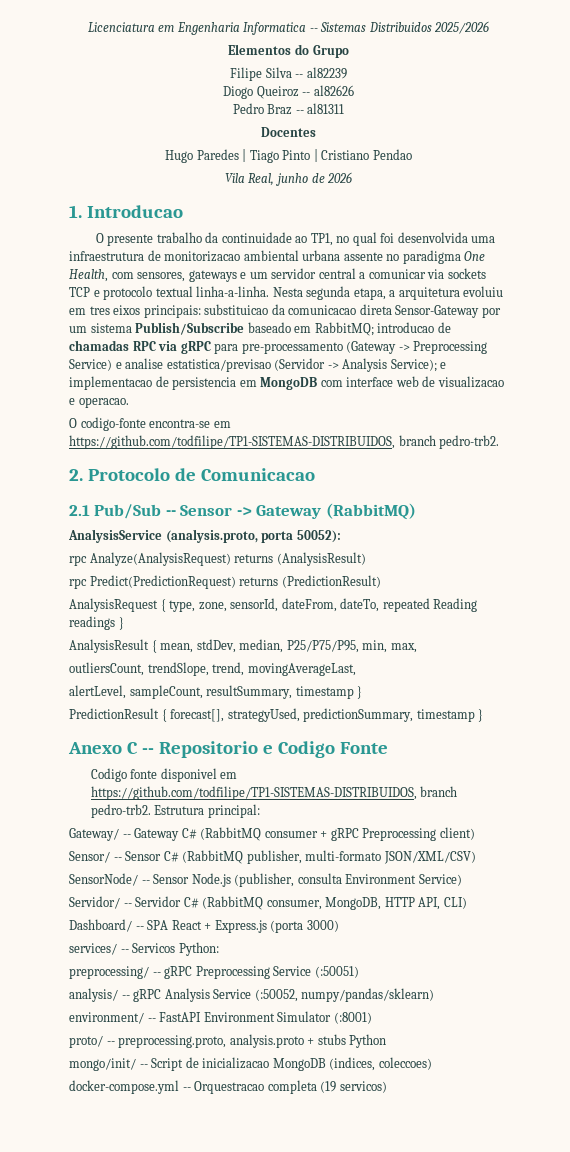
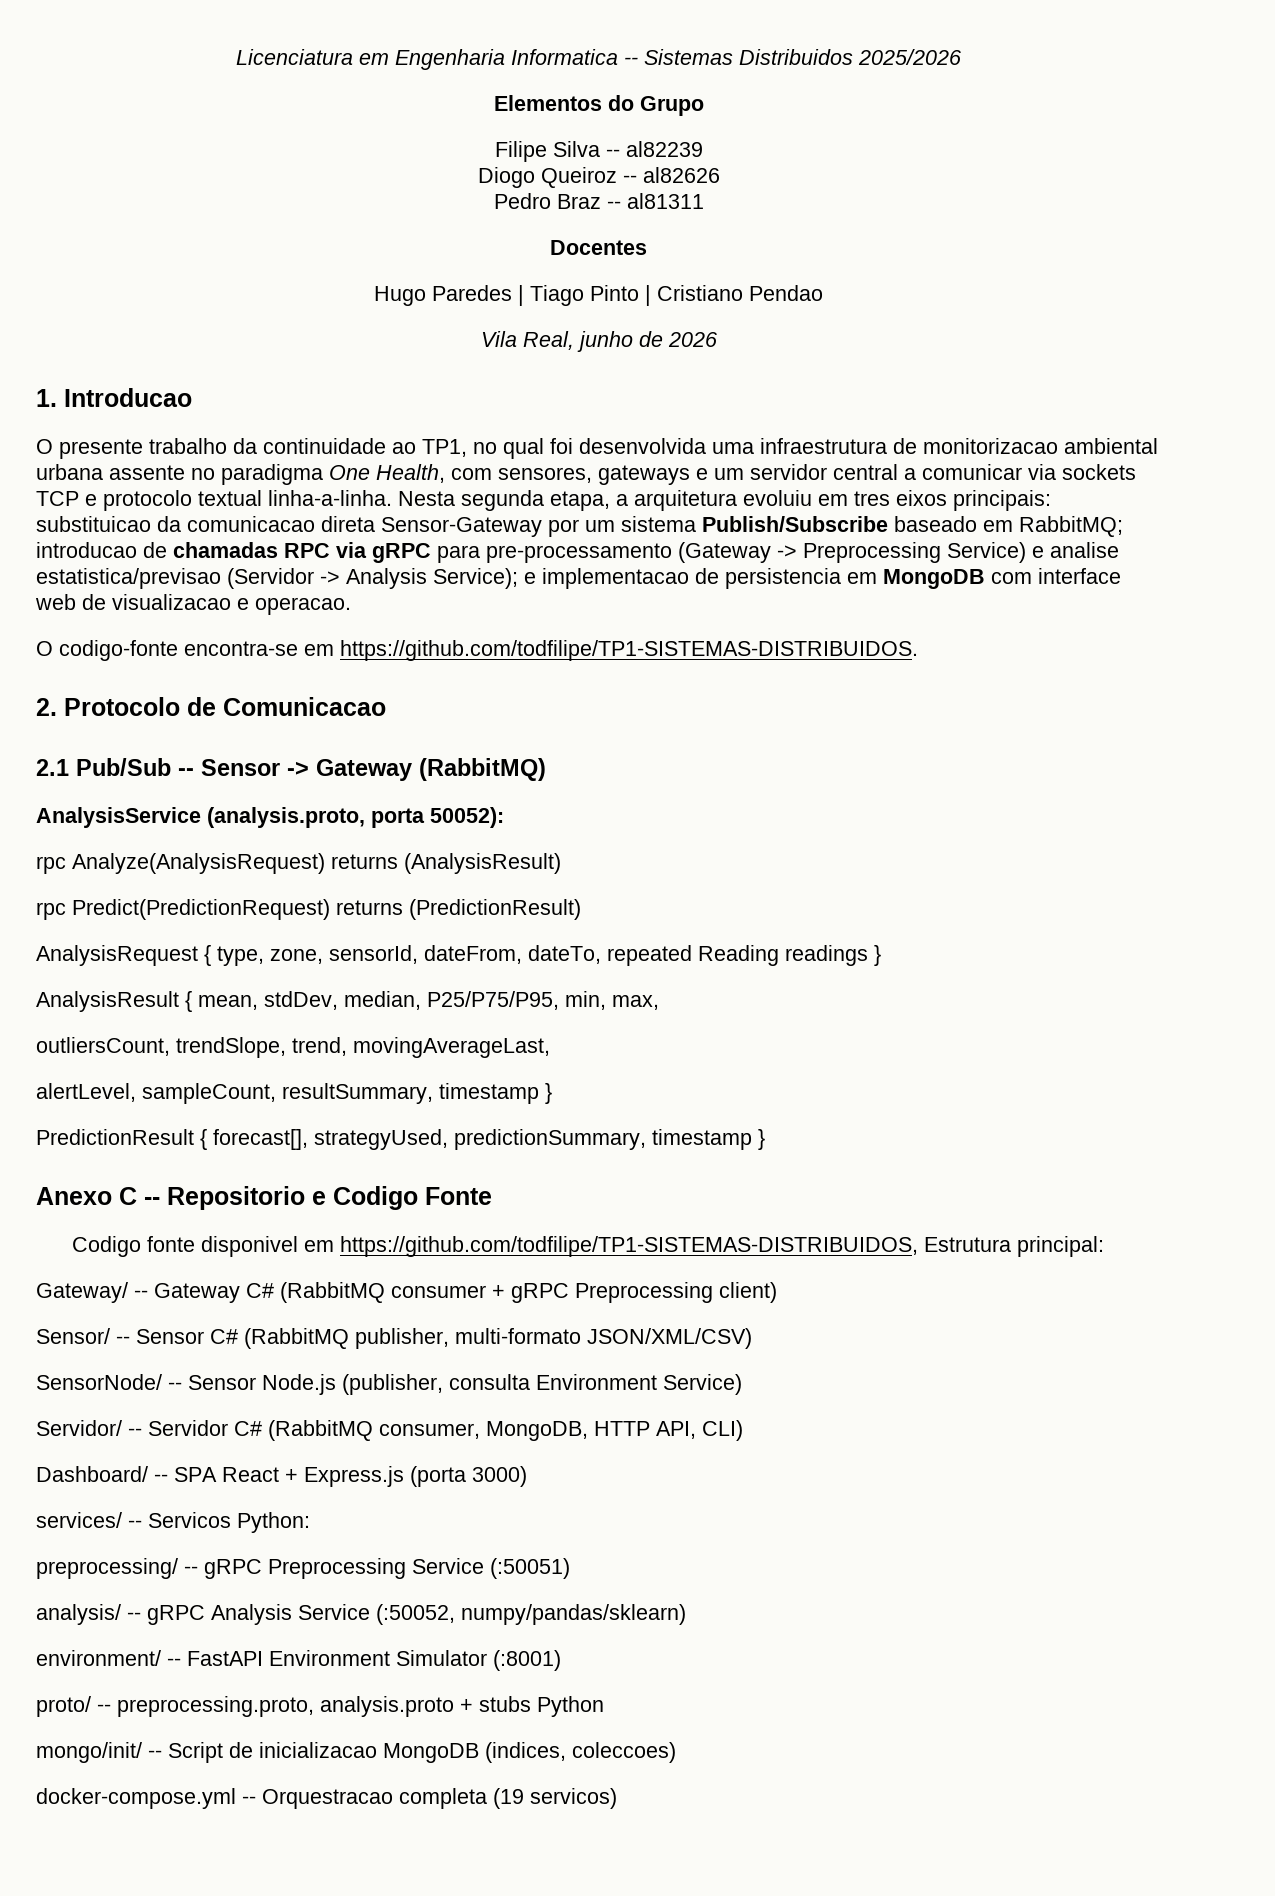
- O codigo-fonte encontra-se em https://github.com/todfilipe/TP1-SISTEMAS-DISTRIBUIDOS, branch pedro-trb2.
+ O codigo-fonte encontra-se em https://github.com/todfilipe/TP1-SISTEMAS-DISTRIBUIDOS.
- Codigo fonte disponivel em https://github.com/todfilipe/TP1-SISTEMAS-DISTRIBUIDOS, branch pedro-trb2. Estrutura principal:
+ Codigo fonte disponivel em https://github.com/todfilipe/TP1-SISTEMAS-DISTRIBUIDOS, Estrutura principal:

